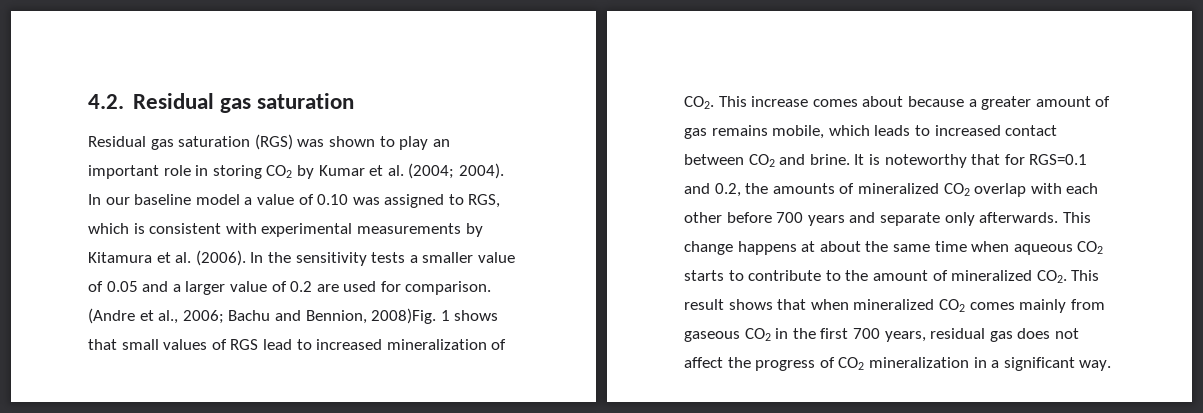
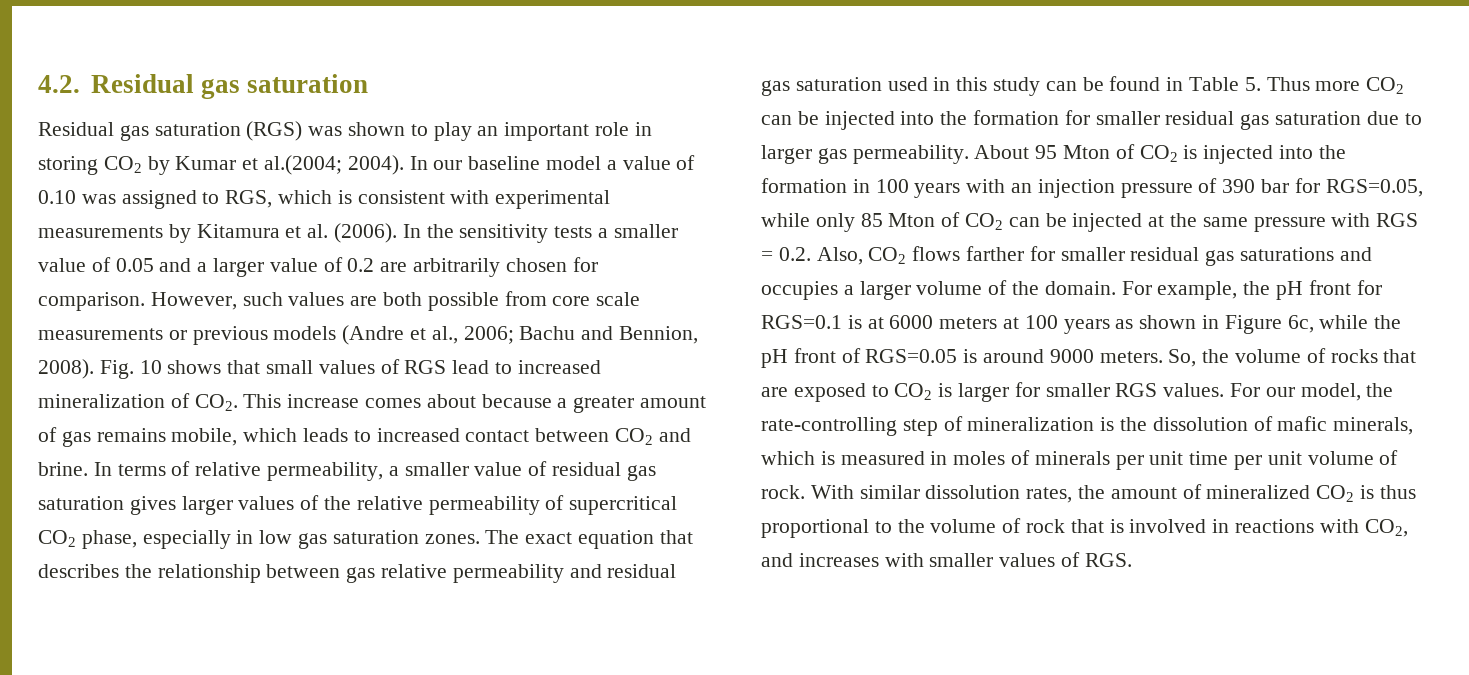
- Residual gas saturation (RGS) was shown to play an important role in storing CO2 by Kumar et al. (2004; 2004).
+ Residual gas saturation (RGS) was shown to play an important role in storing CO2 by Kumar et al.(2004; 2004).
- In the sensitivity tests a smaller value of 0.05 and a larger value of 0.2 are used for comparison. (Andre et al., 2006; Bachu and Bennion, 2008)Fig. 1 shows that small values of RGS lead to increased mineralization of CO2. This increase comes about because a greater amount of gas remains mobile, which leads to increased contact between CO2 and brine.
+ In the sensitivity tests a smaller value of 0.05 and a larger value of 0.2 are arbitrarily chosen for comparison. However, such values are both possible from core scale measurements or previous models (Andre et al., 2006; Bachu and Bennion, 2008). Fig. 10 shows that small values of RGS lead to increased mineralization of CO2. This increase comes about because a greater amount of gas remains mobile, which leads to increased contact between CO2 and brine.
- It is noteworthy that for RGS=0.1 and 0.2, the amounts of mineralized CO2 overlap with each other before 700 years and separate only afterwards. This change happens at about the same time when aqueous CO2 starts to contribute to the amount of mineralized CO2. This result shows that when mineralized CO2 comes mainly from gaseous CO2 in the first 700 years, residual gas does not affect the progress of CO2 mineralization in a significant way.
+ In terms of relative permeability, a smaller value of residual gas saturation gives larger values of the relative permeability of supercritical CO2 phase, especially in low gas saturation zones. The exact equation that describes the relationship between gas relative permeability and residual gas saturation used in this study can be found in Table 5. Thus more CO2 can be injected into the formation for smaller residual gas saturation due to larger gas permeability. About 95 Mton of CO2 is injected into the formation in 100 years with an injection pressure of 390 bar for RGS=0.05, while only 85 Mton of CO2 can be injected at the same pressure with RGS = 0.2. Also, CO2 flows farther for smaller residual gas saturations and occupies a larger volume of the domain. For example, the pH front for RGS=0.1 is at 6000 meters at 100 years as shown in Figure 6c, while the pH front of RGS=0.05 is around 9000 meters. So, the volume of rocks that are exposed to CO2 is larger for smaller RGS values. For our model, the rate-controlling step of mineralization is the dissolution of mafic minerals, which is measured in moles of minerals per unit time per unit volume of rock. With similar dissolution rates, the amount of mineralized CO2 is thus proportional to the volume of rock that is involved in reactions with CO2, and increases with smaller values of RGS.

